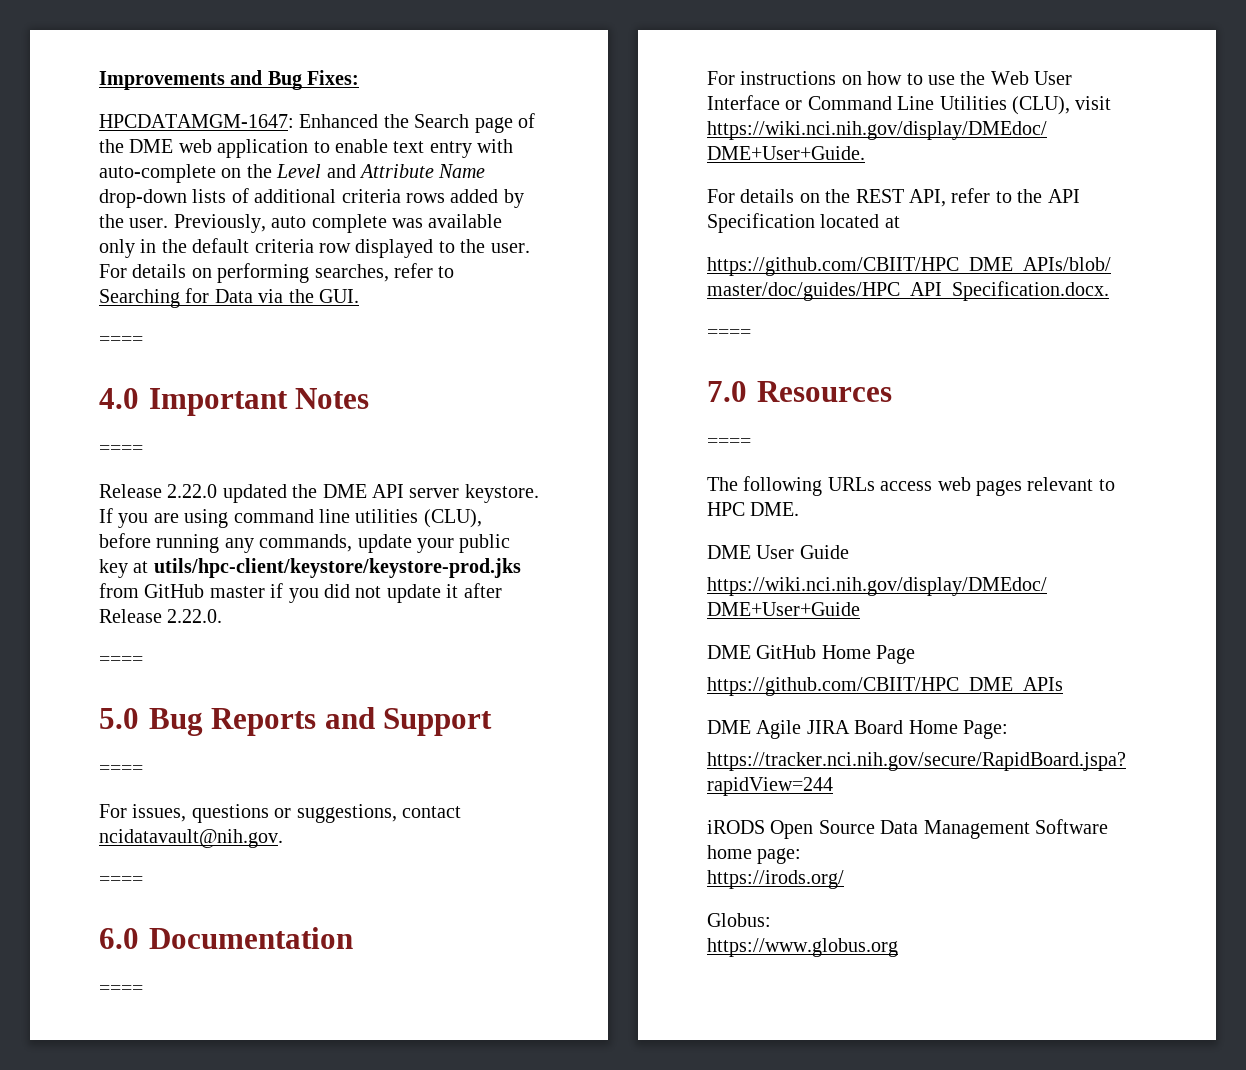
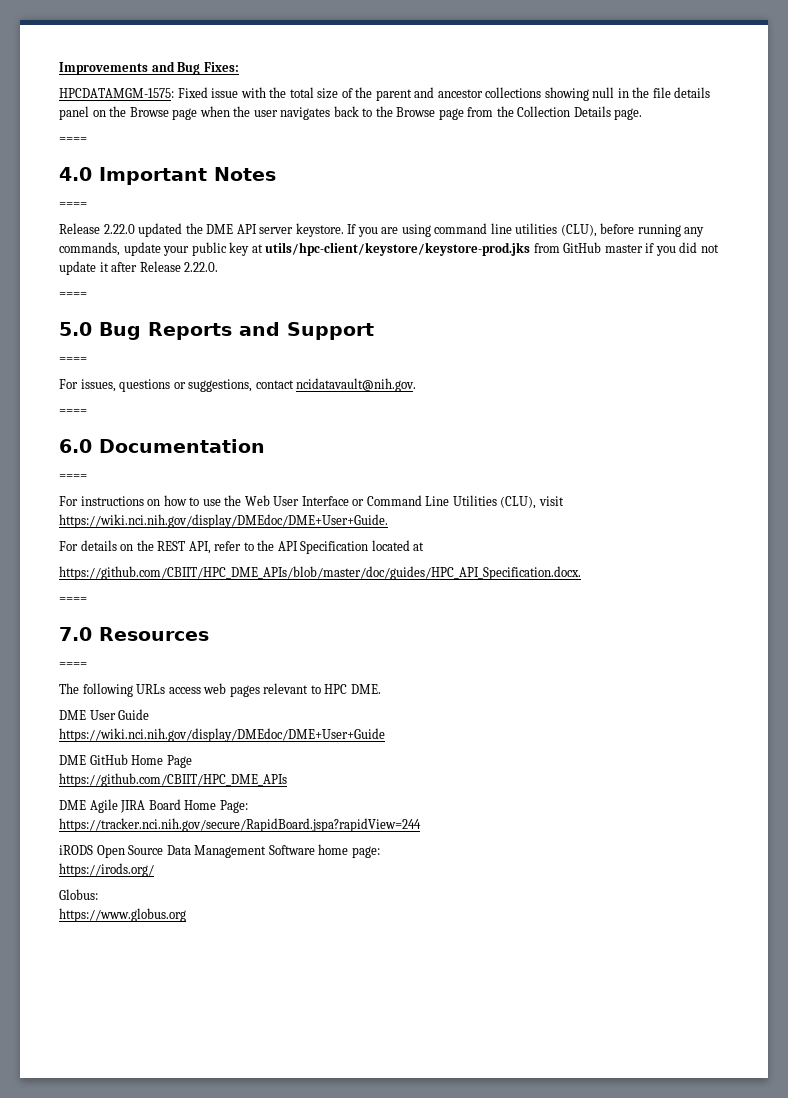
- HPCDATAMGM-1647: Enhanced the Search page of the DME web application to enable text entry with auto-complete on the Level and Attribute Name drop-down lists of additional criteria rows added by the user. Previously, auto complete was available only in the default criteria row displayed to the user. For details on performing searches, refer to Searching for Data via the GUI.
+ HPCDATAMGM-1575: Fixed issue with the total size of the parent and ancestor collections showing null in the file details panel on the Browse page when the user navigates back to the Browse page from the Collection Details page.

